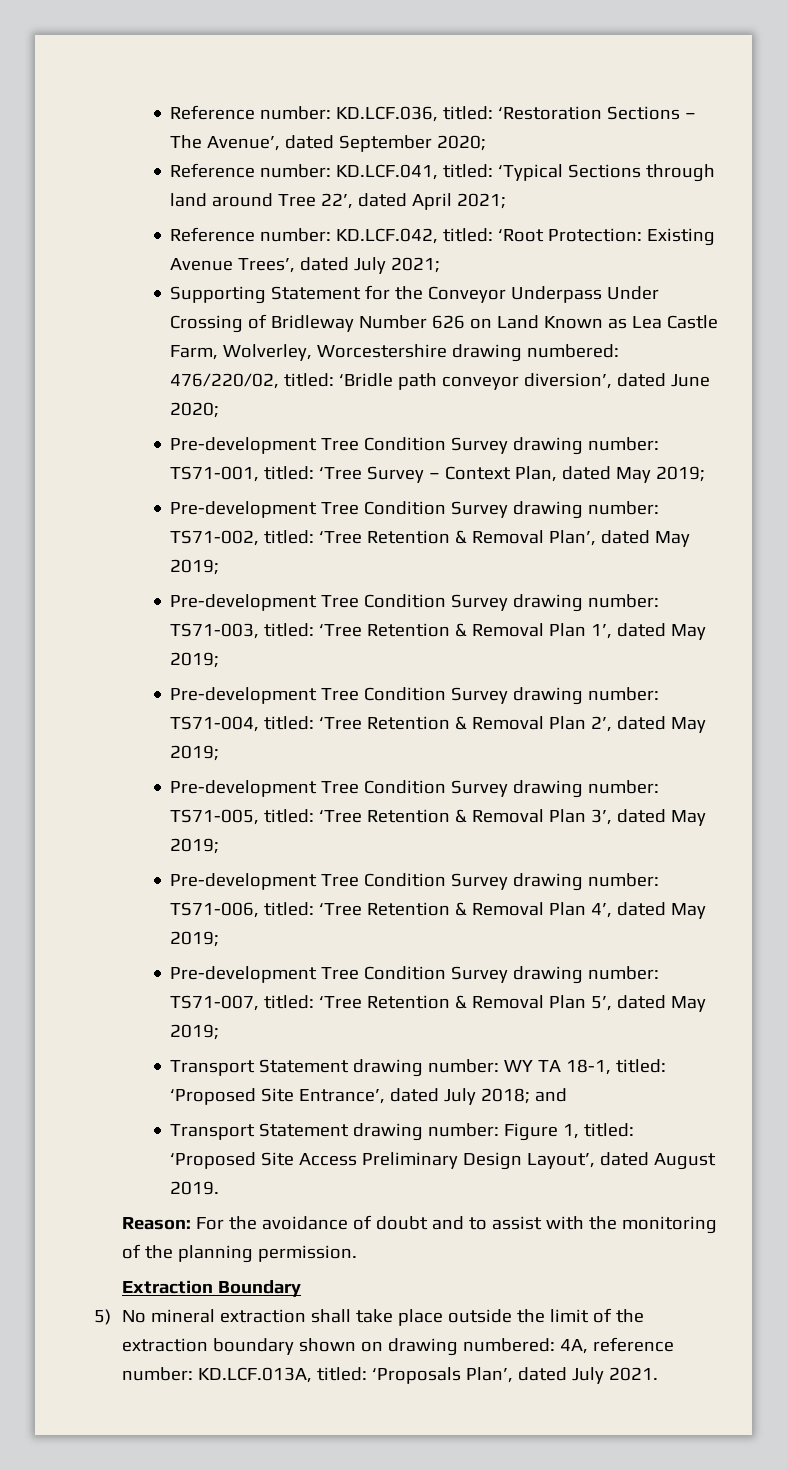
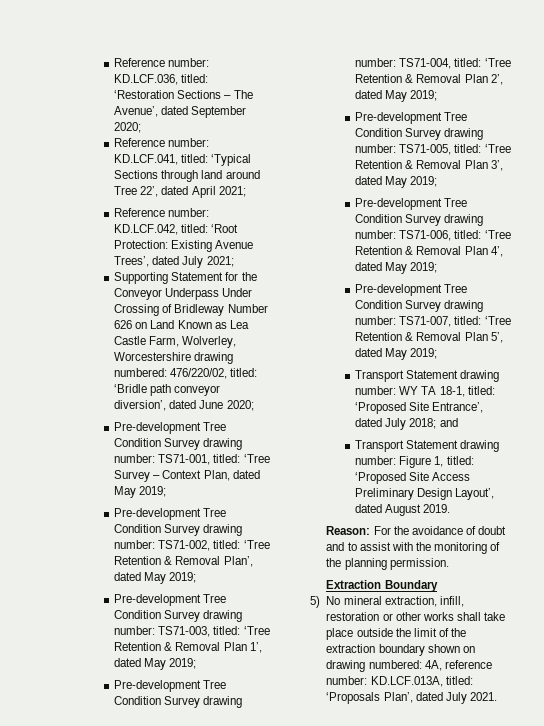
- 5) No mineral extraction shall take place outside the limit of the extraction boundary shown on drawing numbered: 4A, reference number: KD.LCF.013A, titled: ‘Proposals Plan’, dated July 2021.
+ 5) No mineral extraction, infill, restoration or other works shall take place outside the limit of the extraction boundary shown on drawing numbered: 4A, reference number: KD.LCF.013A, titled: ‘Proposals Plan’, dated July 2021.

